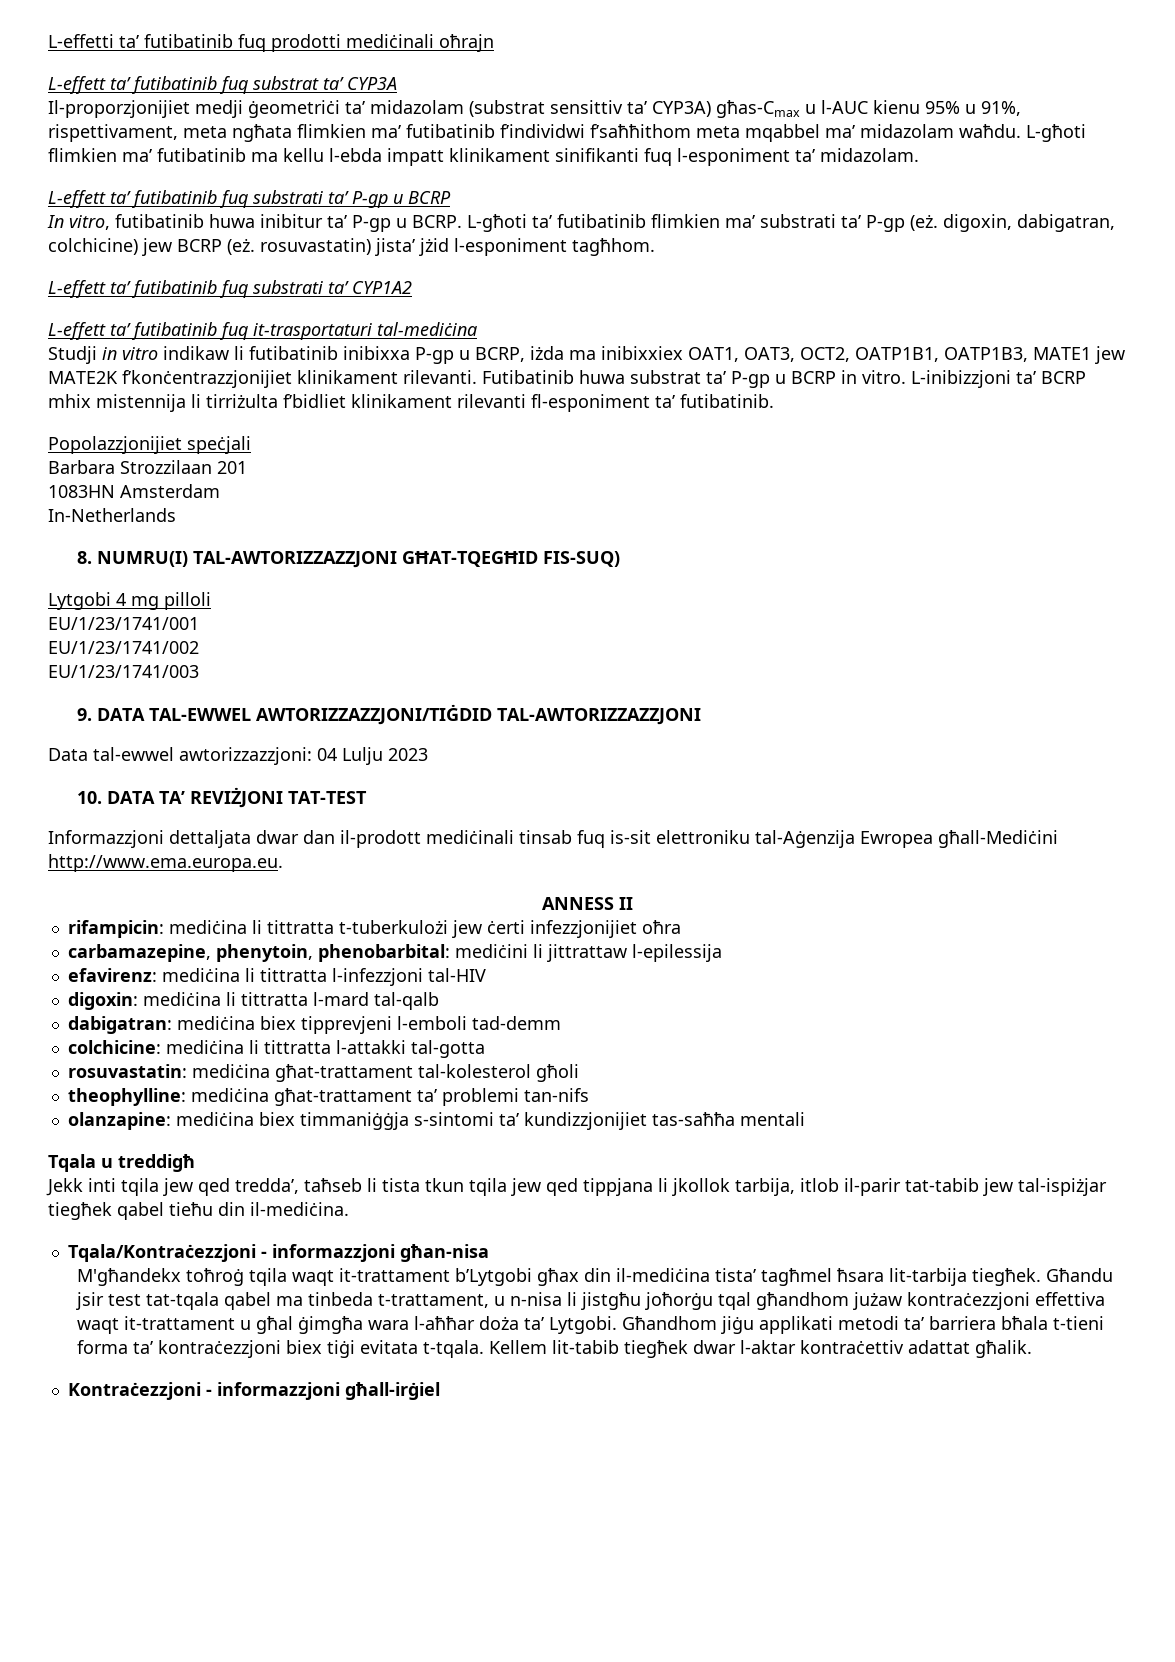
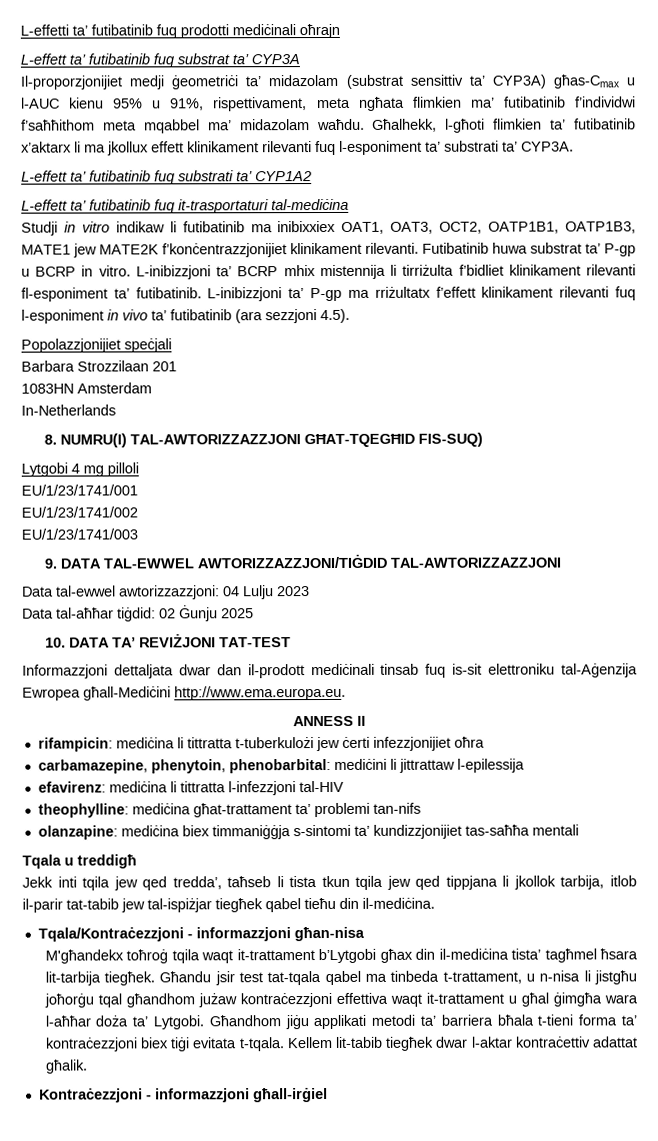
- L-għoti flimkien ma’ futibatinib ma kellu l-ebda impatt klinikament sinifikanti fuq l-esponiment ta’ midazolam.
- L-effett ta’ futibatinib fuq substrati ta’ P-gp u BCRP
- In vitro, futibatinib huwa inibitur ta’ P-gp u BCRP. L-għoti ta’ futibatinib flimkien ma’ substrati ta’ P-gp (eż. digoxin, dabigatran, colchicine) jew BCRP (eż. rosuvastatin) jista’ jżid l-esponiment tagħhom.
+ Għalhekk, l-għoti flimkien ta’ futibatinib x’aktarx li ma jkollux effett klinikament rilevanti fuq l-esponiment ta’ substrati ta’ CYP3A.
- Studji in vitro indikaw li futibatinib inibixxa P-gp u BCRP, iżda ma inibixxiex OAT1, OAT3, OCT2, OATP1B1, OATP1B3, MATE1 jew MATE2K f’konċentrazzjonijiet klinikament rilevanti.
+ Studji in vitro indikaw li futibatinib ma inibixxiex OAT1, OAT3, OCT2, OATP1B1, OATP1B3, MATE1 jew MATE2K f’konċentrazzjonijiet klinikament rilevanti.
+ L-inibizzjoni ta’ P-gp ma rriżultatx f’effett klinikament rilevanti fuq l-esponiment in vivo ta’ futibatinib (ara sezzjoni 4.5).
+ Data tal-aħħar tiġdid: 02 Ġunju 2025
- digoxin: mediċina li tittratta l-mard tal-qalb
- dabigatran: mediċina biex tipprevjeni l-emboli tad-demm
- colchicine: mediċina li tittratta l-attakki tal-gotta
- rosuvastatin: mediċina għat-trattament tal-kolesterol għoli

